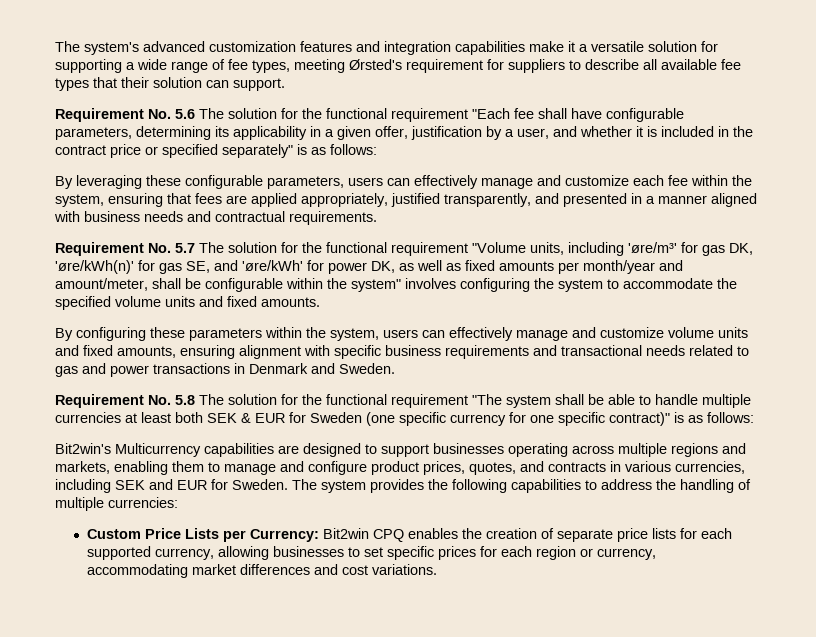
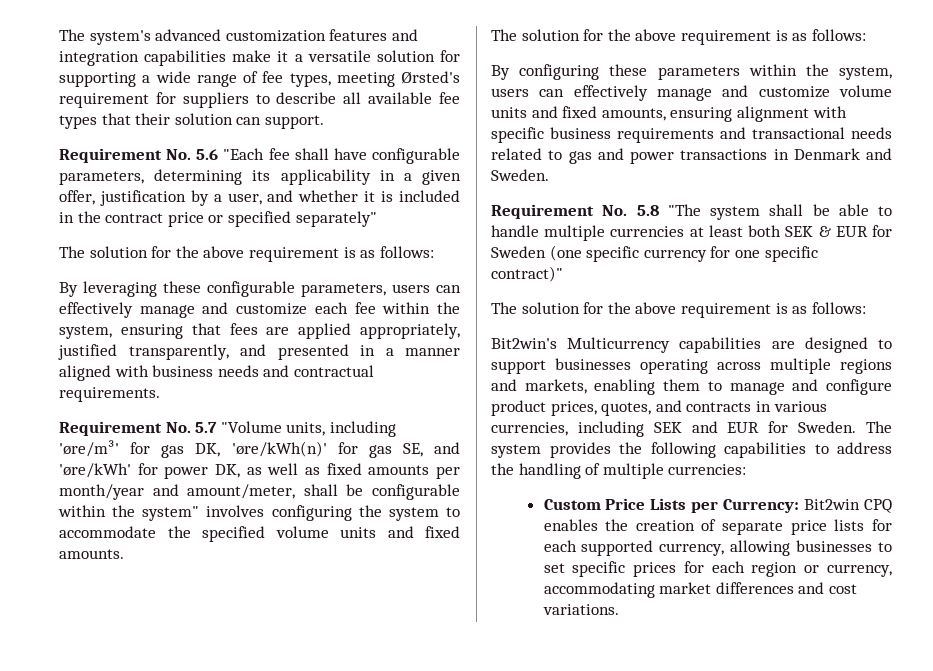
- Requirement No. 5.6 The solution for the functional requirement "Each fee shall have configurable parameters, determining its applicability in a given offer, justification by a user, and whether it is included in the contract price or specified separately" is as follows:
+ Requirement No. 5.6 "Each fee shall have configurable parameters, determining its applicability in a given offer, justification by a user, and whether it is included in the contract price or specified separately"
+ The solution for the above requirement is as follows:
- Requirement No. 5.7 The solution for the functional requirement "Volume units, including 'øre/m³' for gas DK, 'øre/kWh(n)' for gas SE, and 'øre/kWh' for power DK, as well as fixed amounts per month/year and amount/meter, shall be configurable within the system" involves configuring the system to accommodate the specified volume units and fixed amounts.
+ Requirement No. 5.7 "Volume units, including 'øre/m³' for gas DK, 'øre/kWh(n)' for gas SE, and 'øre/kWh' for power DK, as well as fixed amounts per month/year and amount/meter, shall be configurable within the system" involves configuring the system to accommodate the specified volume units and fixed amounts.
+ The solution for the above requirement is as follows:
- Requirement No. 5.8 The solution for the functional requirement "The system shall be able to handle multiple currencies at least both SEK & EUR for Sweden (one specific currency for one specific contract)" is as follows:
+ Requirement No. 5.8 "The system shall be able to handle multiple currencies at least both SEK & EUR for Sweden (one specific currency for one specific contract)"
+ The solution for the above requirement is as follows:

